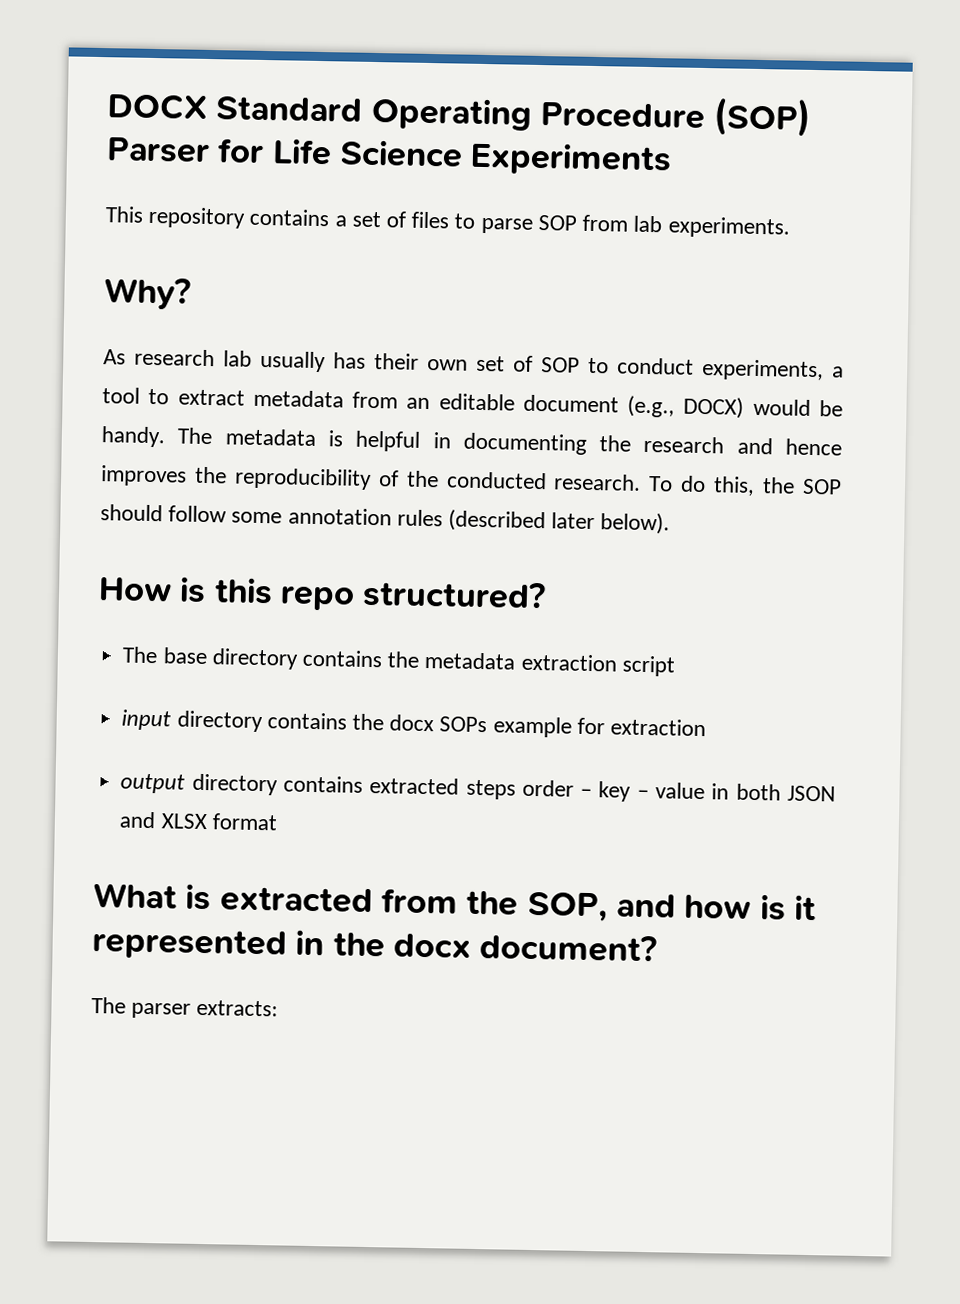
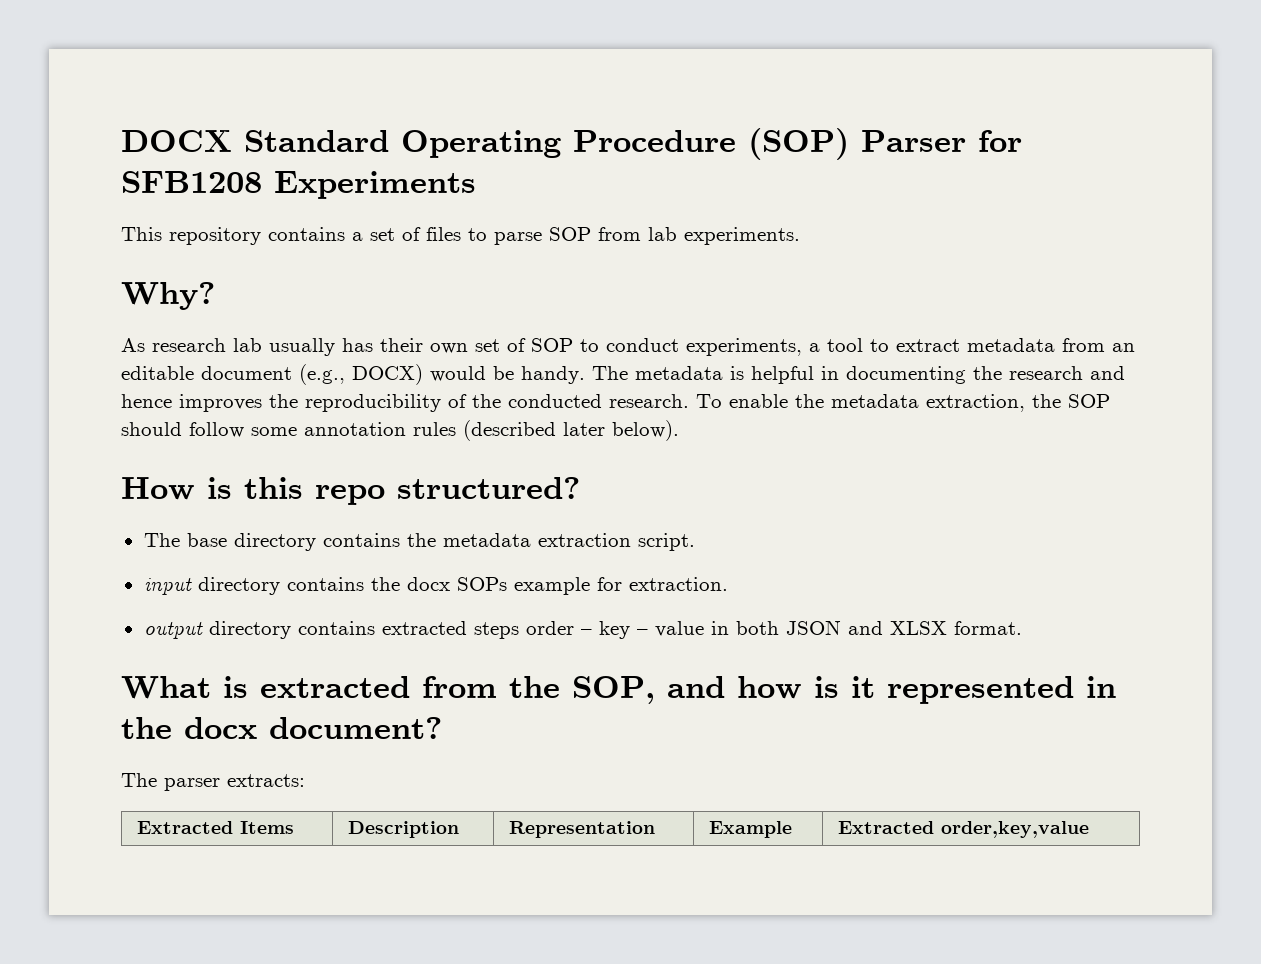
- DOCX Standard Operating Procedure (SOP) Parser for Life Science Experiments
+ DOCX Standard Operating Procedure (SOP) Parser for SFB1208 Experiments
- To do this, the SOP should follow some annotation rules (described later below).
+ To enable the metadata extraction, the SOP should follow some annotation rules (described later below).
- The base directory contains the metadata extraction script
+ The base directory contains the metadata extraction script.
- input directory contains the docx SOPs example for extraction
+ input directory contains the docx SOPs example for extraction.
- output directory contains extracted steps order – key – value in both JSON and XLSX format
+ output directory contains extracted steps order – key – value in both JSON and XLSX format.
+ Extracted Items | Description | Representation | Example | Extracted order,key,value

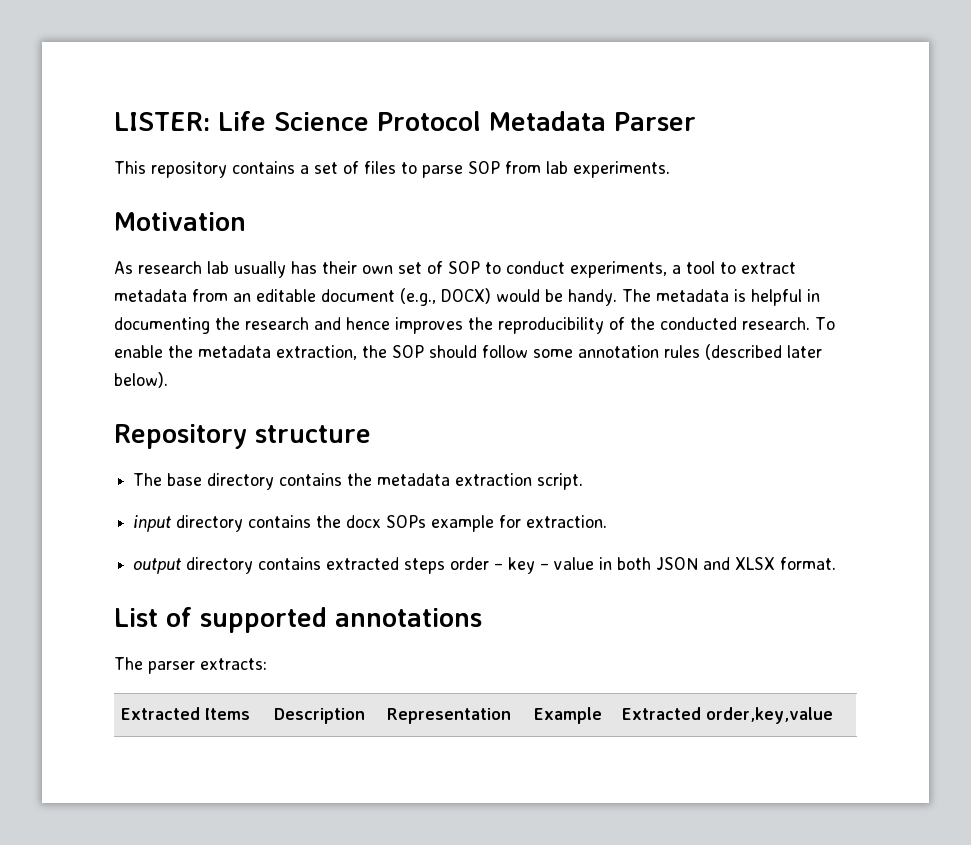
- DOCX Standard Operating Procedure (SOP) Parser for SFB1208 Experiments
+ LISTER: Life Science Protocol Metadata Parser
- Why?
+ Motivation
- How is this repo structured?
+ Repository structure
- What is extracted from the SOP, and how is it represented in the docx document?
+ List of supported annotations

